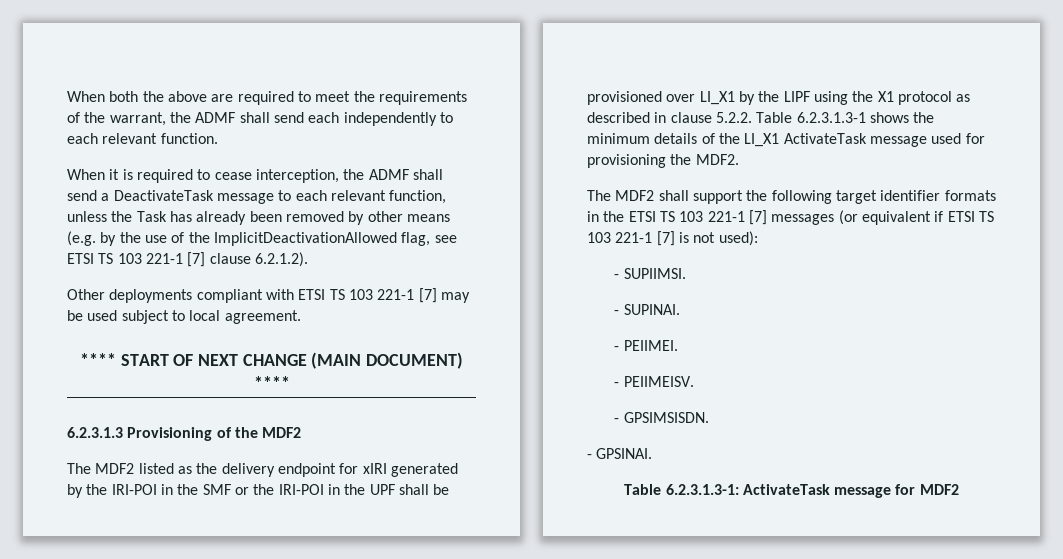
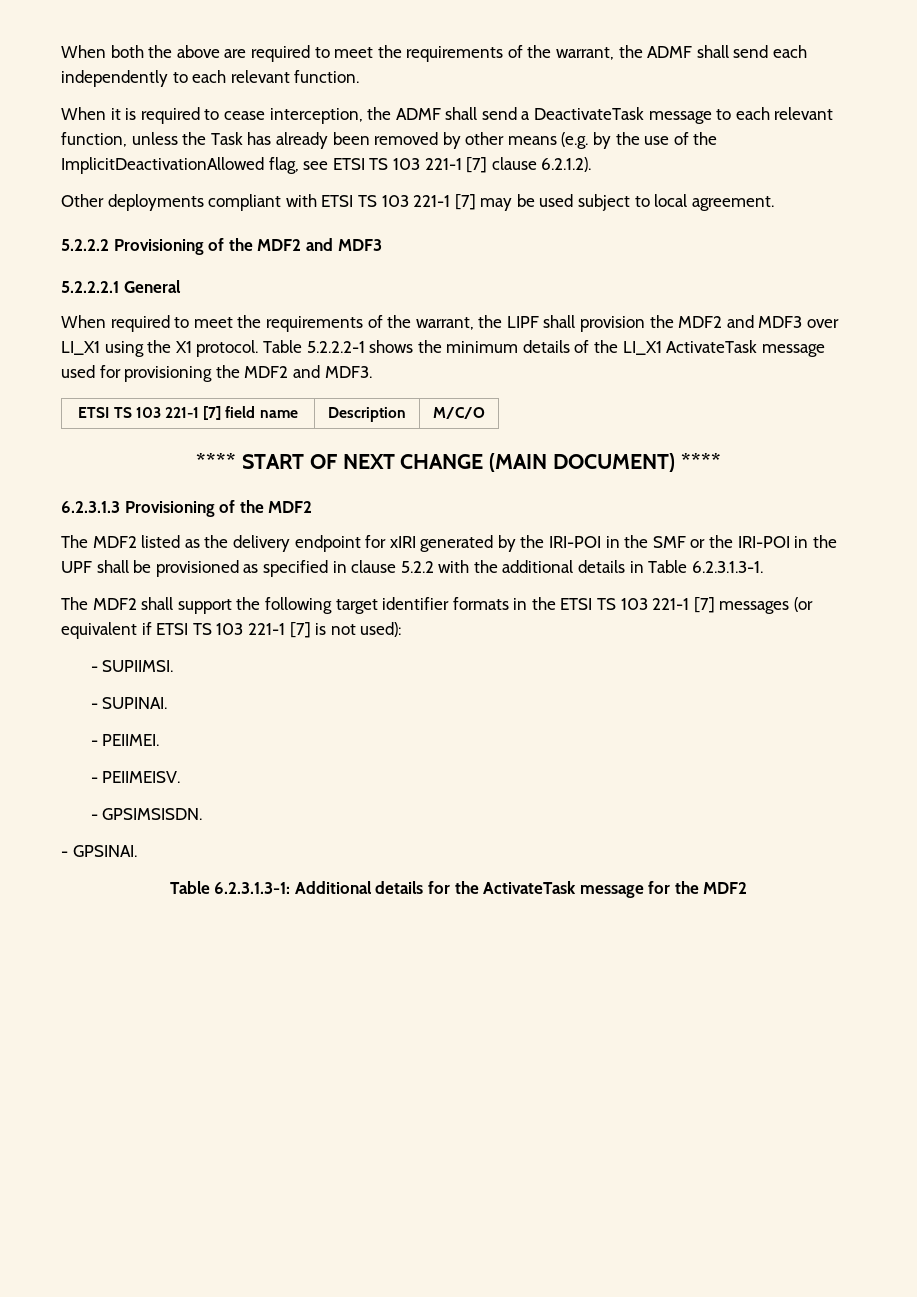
+ 5.2.2.2 Provisioning of the MDF2 and MDF3
+ 5.2.2.2.1 General
+ When required to meet the requirements of the warrant, the LIPF shall provision the MDF2 and MDF3 over LI_X1 using the X1 protocol. Table 5.2.2.2-1 shows the minimum details of the LI_X1 ActivateTask message used for provisioning the MDF2 and MDF3.
+ ETSI TS 103 221-1 [7] field name | Description | M/C/O
- The MDF2 listed as the delivery endpoint for xIRI generated by the IRI-POI in the SMF or the IRI-POI in the UPF shall be provisioned over LI_X1 by the LIPF using the X1 protocol as described in clause 5.2.2. Table 6.2.3.1.3-1 shows the minimum details of the LI_X1 ActivateTask message used for provisioning the MDF2.
+ The MDF2 listed as the delivery endpoint for xIRI generated by the IRI-POI in the SMF or the IRI-POI in the UPF shall be provisioned as specified in clause 5.2.2 with the additional details in Table 6.2.3.1.3-1.
- Table 6.2.3.1.3-1: ActivateTask message for MDF2
+ Table 6.2.3.1.3-1: Additional details for the ActivateTask message for the MDF2

